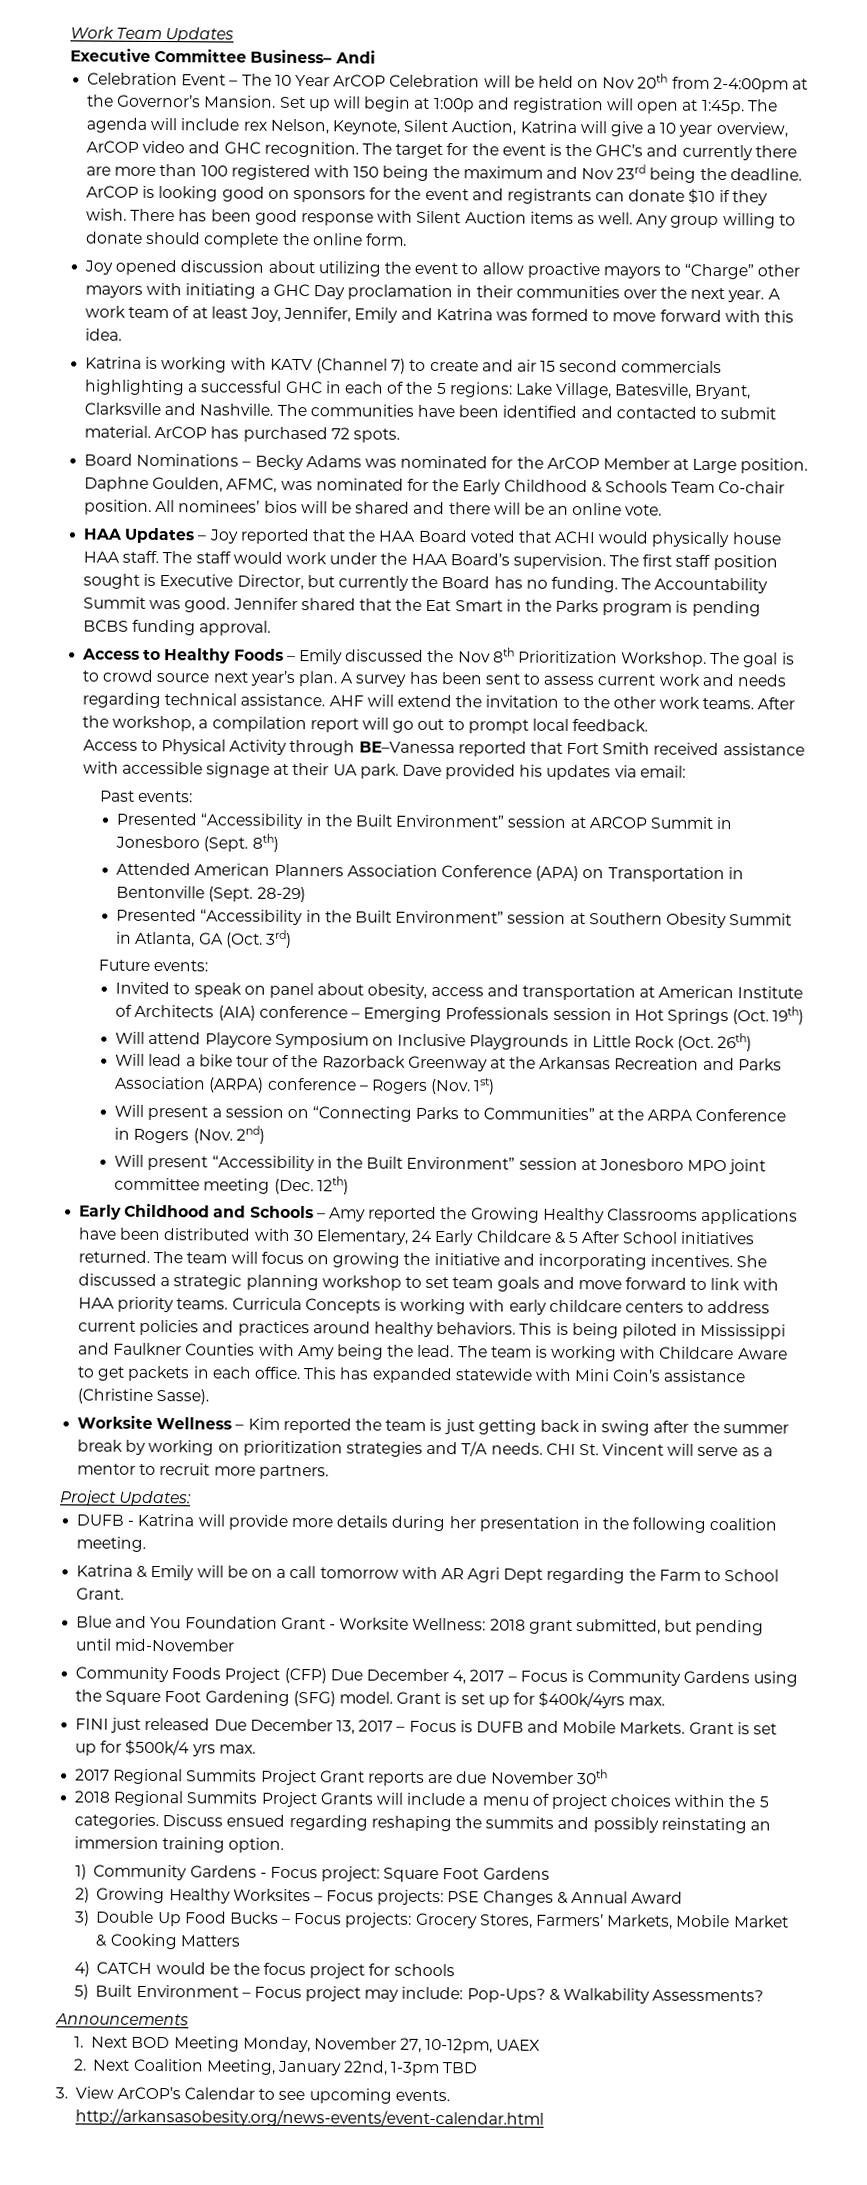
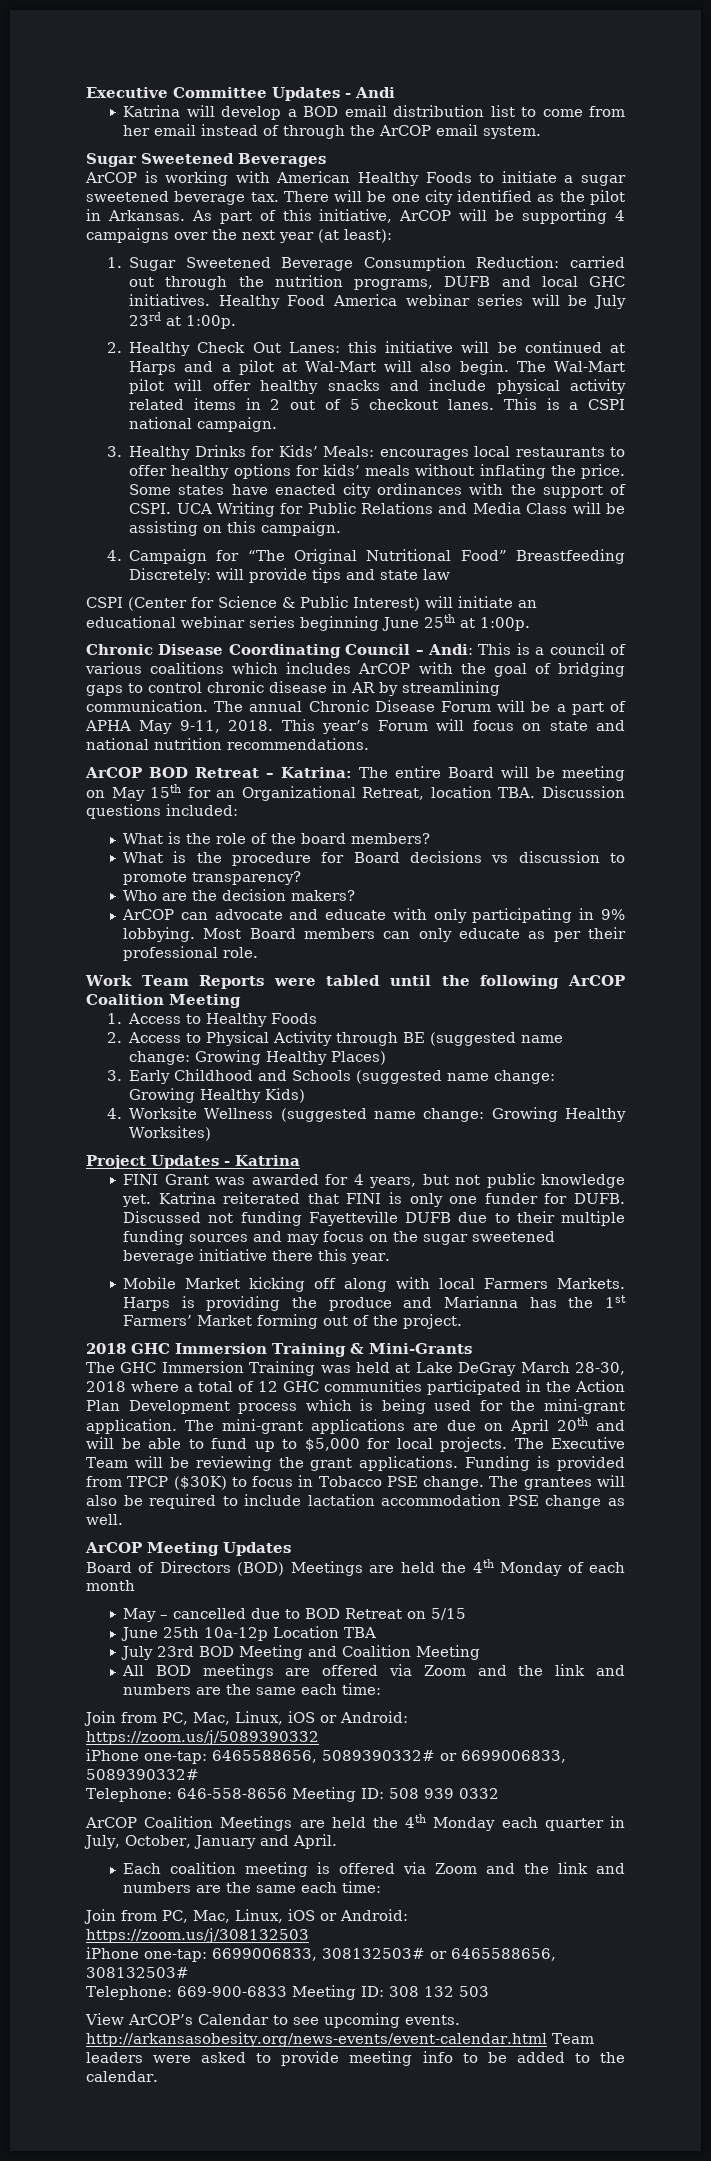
- Work Team Updates
- Executive Committee Business– Andi
- Celebration Event – The 10 Year ArCOP Celebration will be held on Nov 20th from 2-4:00pm at the Governor’s Mansion. Set up will begin at 1:00p and registration will open at 1:45p. The agenda will include rex Nelson, Keynote, Silent Auction, Katrina will give a 10 year overview, ArCOP video and GHC recognition. The target for the event is the GHC’s and currently there are more than 100 registered with 150 being the maximum and Nov 23rd being the deadline. ArCOP is looking good on sponsors for the event and registrants can donate $10 if they wish. There has been good response with Silent Auction items as well. Any group willing to donate should complete the online form.
- Joy opened discussion about utilizing the event to allow proactive mayors to “Charge” other mayors with initiating a GHC Day proclamation in their communities over the next year. A work team of at least Joy, Jennifer, Emily and Katrina was formed to move forward with this idea.
- Katrina is working with KATV (Channel 7) to create and air 15 second commercials highlighting a successful GHC in each of the 5 regions: Lake Village, Batesville, Bryant, Clarksville and Nashville. The communities have been identified and contacted to submit material. ArCOP has purchased 72 spots.
- Board Nominations – Becky Adams was nominated for the ArCOP Member at Large position. Daphne Goulden, AFMC, was nominated for the Early Childhood & Schools Team Co-chair position. All nominees’ bios will be shared and there will be an online vote.
- HAA Updates – Joy reported that the HAA Board voted that ACHI would physically house HAA staff. The staff would work under the HAA Board’s supervision. The first staff position sought is Executive Director, but currently the Board has no funding. The Accountability Summit was good. Jennifer shared that the Eat Smart in the Parks program is pending BCBS funding approval.
- Access to Healthy Foods – Emily discussed the Nov 8th Prioritization Workshop. The goal is to crowd source next year’s plan. A survey has been sent to assess current work and needs regarding technical assistance. AHF will extend the invitation to the other work teams. After the workshop, a compilation report will go out to prompt local feedback.
- Access to Physical Activity through BE–Vanessa reported that Fort Smith received assistance with accessible signage at their UA park. Dave provided his updates via email:
- Past events:
- Presented “Accessibility in the Built Environment” session at ARCOP Summit in Jonesboro (Sept. 8th)
- Attended American Planners Association Conference (APA) on Transportation in Bentonville (Sept. 28-29)
- Presented “Accessibility in the Built Environment” session at Southern Obesity Summit in Atlanta, GA (Oct. 3rd)
- Future events:
- Invited to speak on panel about obesity, access and transportation at American Institute of Architects (AIA) conference – Emerging Professionals session in Hot Springs (Oct. 19th)
- Will attend Playcore Symposium on Inclusive Playgrounds in Little Rock (Oct. 26th)
- Will lead a bike tour of the Razorback Greenway at the Arkansas Recreation and Parks Association (ARPA) conference – Rogers (Nov. 1st)
- Will present a session on “Connecting Parks to Communities” at the ARPA Conference in Rogers (Nov. 2nd)
- Will present “Accessibility in the Built Environment” session at Jonesboro MPO joint committee meeting (Dec. 12th)
- Early Childhood and Schools – Amy reported the Growing Healthy Classrooms applications have been distributed with 30 Elementary, 24 Early Childcare & 5 After School initiatives returned. The team will focus on growing the initiative and incorporating incentives. She discussed a strategic planning workshop to set team goals and move forward to link with HAA priority teams. Curricula Concepts is working with early childcare centers to address current policies and practices around healthy behaviors. This is being piloted in Mississippi and Faulkner Counties with Amy being the lead. The team is working with Childcare Aware to get packets in each office. This has expanded statewide with Mini Coin’s assistance (Christine Sasse).
- Worksite Wellness – Kim reported the team is just getting back in swing after the summer break by working on prioritization strategies and T/A needs. CHI St. Vincent will serve as a mentor to recruit more partners.
- Project Updates:
- DUFB - Katrina will provide more details during her presentation in the following coalition meeting.
- Katrina & Emily will be on a call tomorrow with AR Agri Dept regarding the Farm to School Grant.
- Blue and You Foundation Grant - Worksite Wellness: 2018 grant submitted, but pending until mid-November
- Community Foods Project (CFP) Due December 4, 2017 – Focus is Community Gardens using the Square Foot Gardening (SFG) model. Grant is set up for $400k/4yrs max.
- FINI just released Due December 13, 2017 – Focus is DUFB and Mobile Markets. Grant is set up for $500k/4 yrs max.
- 2017 Regional Summits Project Grant reports are due November 30th
- 2018 Regional Summits Project Grants will include a menu of project choices within the 5 categories. Discuss ensued regarding reshaping the summits and possibly reinstating an immersion training option.
- 1) Community Gardens - Focus project: Square Foot Gardens
- 2) Growing Healthy Worksites – Focus projects: PSE Changes & Annual Award
- 3) Double Up Food Bucks – Focus projects: Grocery Stores, Farmers’ Markets, Mobile Market & Cooking Matters
- 4) CATCH would be the focus project for schools
- 5) Built Environment – Focus project may include: Pop-Ups? & Walkability Assessments?
- Announcements
- 1. Next BOD Meeting Monday, November 27, 10-12pm, UAEX
- 2. Next Coalition Meeting, January 22nd, 1-3pm TBD
- 3. View ArCOP’s Calendar to see upcoming events. http://arkansasobesity.org/news-events/event-calendar.html
+ Executive Committee Updates - Andi
+ Katrina will develop a BOD email distribution list to come from her email instead of through the ArCOP email system.
+ Sugar Sweetened Beverages
+ ArCOP is working with American Healthy Foods to initiate a sugar sweetened beverage tax. There will be one city identified as the pilot in Arkansas. As part of this initiative, ArCOP will be supporting 4 campaigns over the next year (at least):
+ 1. Sugar Sweetened Beverage Consumption Reduction: carried out through the nutrition programs, DUFB and local GHC initiatives. Healthy Food America webinar series will be July 23rd at 1:00p.
+ 2. Healthy Check Out Lanes: this initiative will be continued at Harps and a pilot at Wal-Mart will also begin. The Wal-Mart pilot will offer healthy snacks and include physical activity related items in 2 out of 5 checkout lanes. This is a CSPI national campaign.
+ 3. Healthy Drinks for Kids’ Meals: encourages local restaurants to offer healthy options for kids’ meals without inflating the price. Some states have enacted city ordinances with the support of CSPI. UCA Writing for Public Relations and Media Class will be assisting on this campaign.
+ 4. Campaign for “The Original Nutritional Food” Breastfeeding Discretely: will provide tips and state law
+ CSPI (Center for Science & Public Interest) will initiate an educational webinar series beginning June 25th at 1:00p.
+ Chronic Disease Coordinating Council – Andi: This is a council of various coalitions which includes ArCOP with the goal of bridging gaps to control chronic disease in AR by streamlining communication. The annual Chronic Disease Forum will be a part of APHA May 9-11, 2018. This year’s Forum will focus on state and national nutrition recommendations.
+ ArCOP BOD Retreat – Katrina: The entire Board will be meeting on May 15th for an Organizational Retreat, location TBA. Discussion questions included:
+ What is the role of the board members?
+ What is the procedure for Board decisions vs discussion to promote transparency?
+ Who are the decision makers?
+ ArCOP can advocate and educate with only participating in 9% lobbying. Most Board members can only educate as per their professional role.
+ Work Team Reports were tabled until the following ArCOP Coalition Meeting
+ 1. Access to Healthy Foods
+ 2. Access to Physical Activity through BE (suggested name change: Growing Healthy Places)
+ 3. Early Childhood and Schools (suggested name change: Growing Healthy Kids)
+ 4. Worksite Wellness (suggested name change: Growing Healthy Worksites)
+ Project Updates - Katrina
+ FINI Grant was awarded for 4 years, but not public knowledge yet. Katrina reiterated that FINI is only one funder for DUFB. Discussed not funding Fayetteville DUFB due to their multiple funding sources and may focus on the sugar sweetened beverage initiative there this year.
+ Mobile Market kicking off along with local Farmers Markets. Harps is providing the produce and Marianna has the 1st Farmers’ Market forming out of the project.
+ 2018 GHC Immersion Training & Mini-Grants
+ The GHC Immersion Training was held at Lake DeGray March 28-30, 2018 where a total of 12 GHC communities participated in the Action Plan Development process which is being used for the mini-grant application. The mini-grant applications are due on April 20th and will be able to fund up to $5,000 for local projects. The Executive Team will be reviewing the grant applications. Funding is provided from TPCP ($30K) to focus in Tobacco PSE change. The grantees will also be required to include lactation accommodation PSE change as well.
+ ArCOP Meeting Updates
+ Board of Directors (BOD) Meetings are held the 4th Monday of each month
+ May – cancelled due to BOD Retreat on 5/15
+ June 25th 10a-12p Location TBA
+ July 23rd BOD Meeting and Coalition Meeting
+ All BOD meetings are offered via Zoom and the link and numbers are the same each time:
+ Join from PC, Mac, Linux, iOS or Android: https://zoom.us/j/5089390332
+ iPhone one-tap: 6465588656, 5089390332# or 6699006833, 5089390332#
+ Telephone: 646-558-8656 Meeting ID: 508 939 0332
+ ArCOP Coalition Meetings are held the 4th Monday each quarter in July, October, January and April.
+ Each coalition meeting is offered via Zoom and the link and numbers are the same each time:
+ Join from PC, Mac, Linux, iOS or Android: https://zoom.us/j/308132503
+ iPhone one-tap: 6699006833, 308132503# or 6465588656, 308132503#
+ Telephone: 669-900-6833 Meeting ID: 308 132 503
+ View ArCOP’s Calendar to see upcoming events. http://arkansasobesity.org/news-events/event-calendar.html Team leaders were asked to provide meeting info to be added to the calendar.

